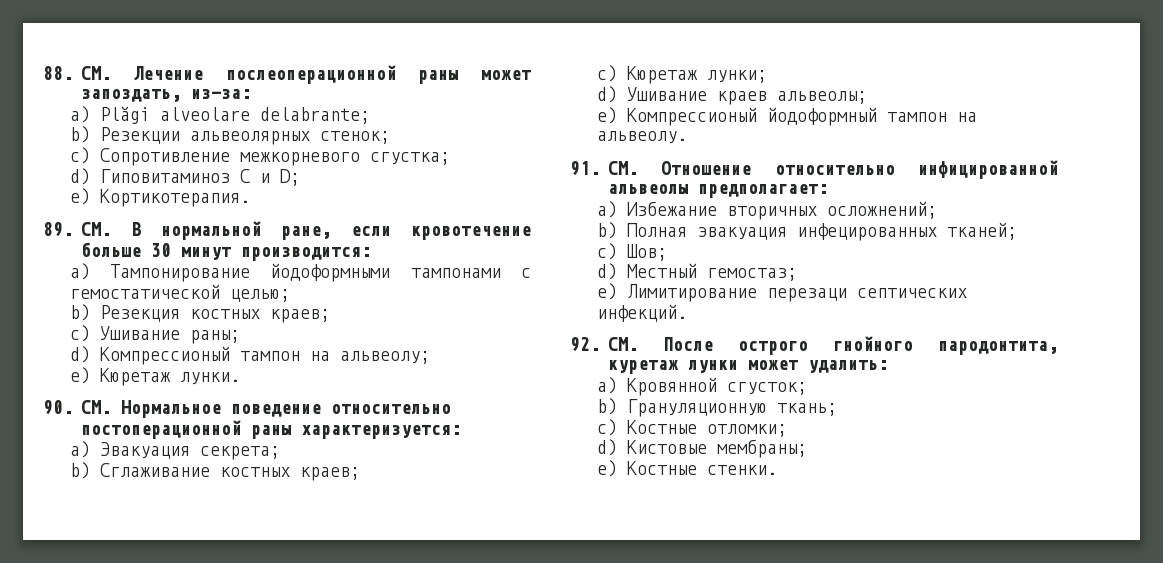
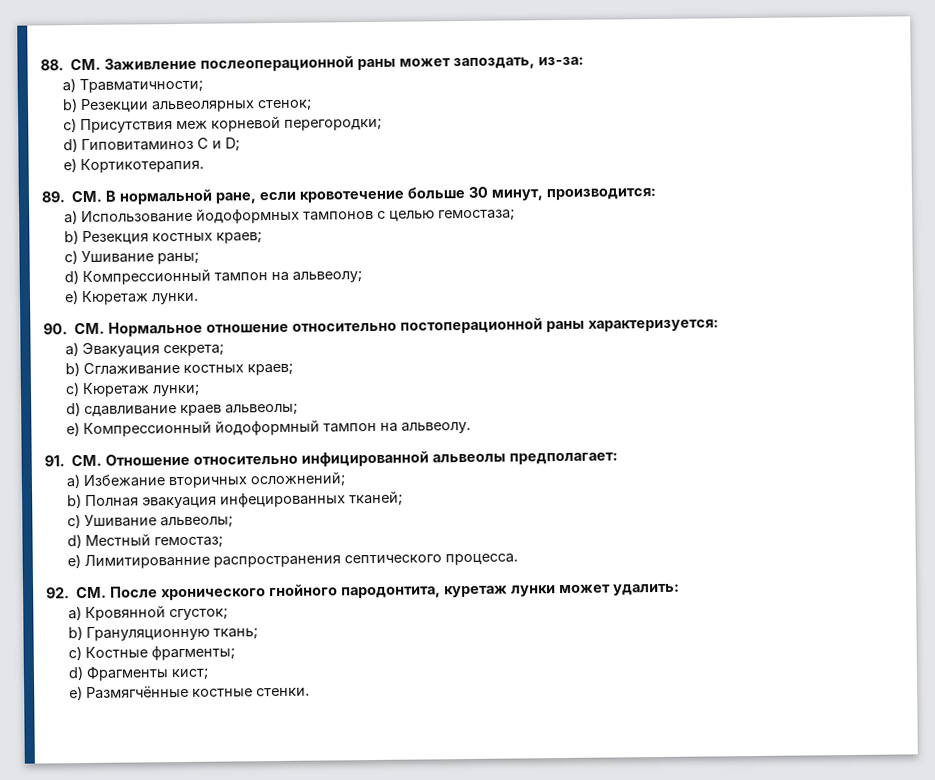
- 88. CM. Лечение послеоперационной раны может запоздать, из-за:
+ 88. CM. Заживление послеоперационной раны может запоздать, из-за:
- a) Plăgi alveolare delabrante;
+ a) Травматичности;
- c) Сопротивление межкорневого сгустка;
+ c) Присутствия меж корневой перегородки;
- 89. CM. В нормальной ране, если кровотечение больше 30 минут производится:
+ 89. CM. В нормальной ране, если кровотечение больше 30 минут, производится:
- a) Тампонирование йодоформными тампонами с гемостатической целью;
+ a) Использование йодоформных тампонов с целью гемостаза;
- d) Компрессионый тампон на альвеолу;
+ d) Компрессионный тампон на альвеолу;
- 90. CM. Нормальное поведение относительно постоперационной раны характеризуется:
+ 90. CM. Нормальное отношение относительно постоперационной раны характеризуется:
- d) Ушивание краев альвеолы;
+ d) сдавливание краев альвеолы;
- e) Компрессионый йодоформный тампон на альвеолу.
+ e) Компрессионный йодоформный тампон на альвеолу.
- c) Шов;
+ c) Ушивание альвеолы;
- e) Лимитирование перезаци септических инфекций.
+ e) Лимитированние распространения септического процесса.
- 92. CM. После острого гнойного пародонтита, куретаж лунки может удалить:
+ 92. CM. После хронического гнойного пародонтита, куретаж лунки может удалить:
- c) Костные отломки;
- d) Кистовые мембраны;
- e) Костные стенки.
+ c) Костные фрагменты;
+ d) Фрагменты кист;
+ e) Размягчённые костные стенки.

